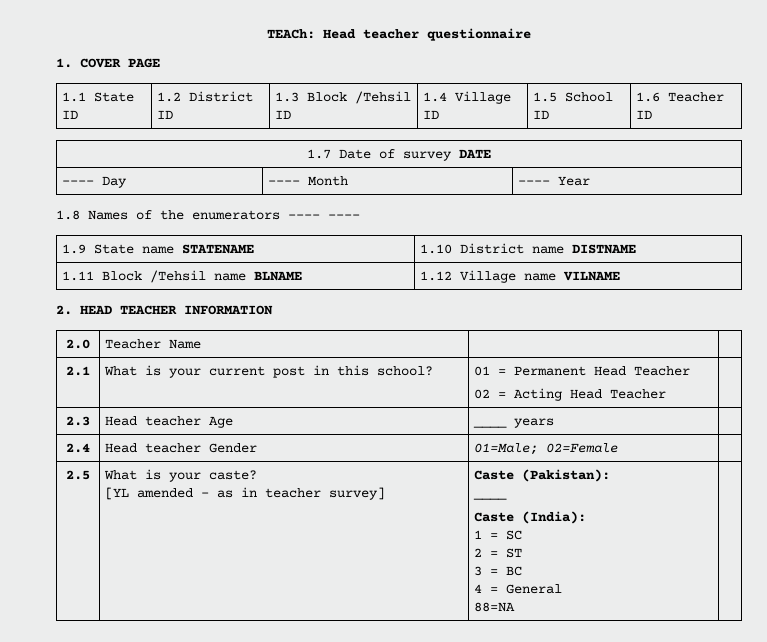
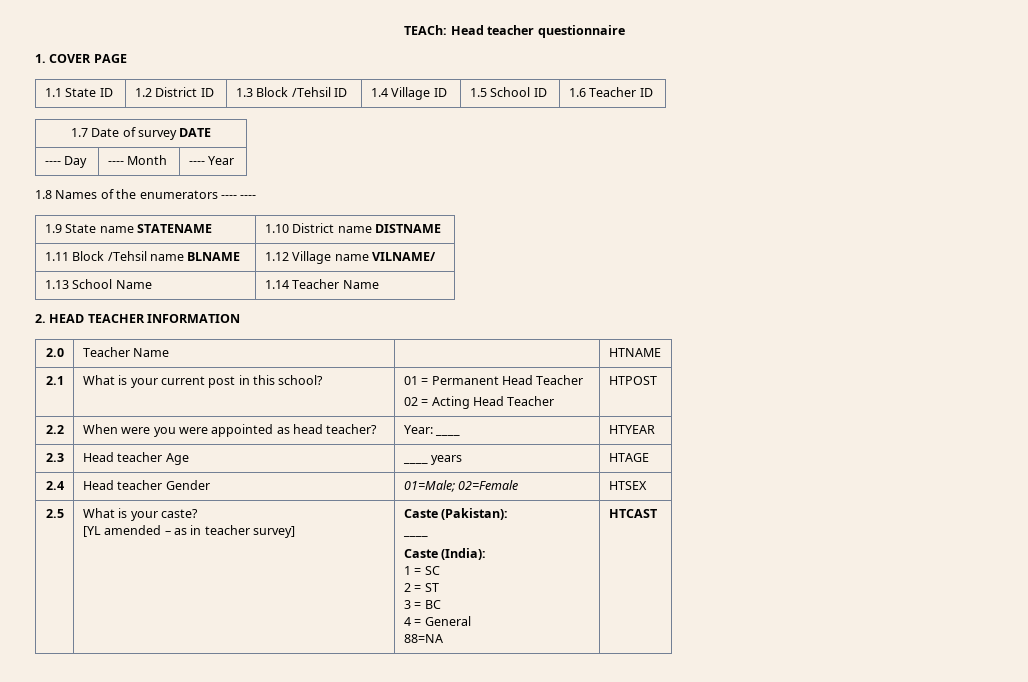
- 1.11 Block /Tehsil name BLNAME | 1.12 Village name VILNAME
+ 1.11 Block /Tehsil name BLNAME | 1.12 Village name VILNAME/
+ 1.13 School Name | 1.14 Teacher Name
- 2.0 | Teacher Name | |
+ 2.0 | Teacher Name | | HTNAME
  2.1 | What is your current post in this school? | 01 = Permanent Head Teacher
- 02 = Acting Head Teacher |
+ 02 = Acting Head Teacher | HTPOST
+ 2.2 | When were you were appointed as head teacher? | Year: ____ | HTYEAR
- 2.3 | Head teacher Age | ____ years |
+ 2.3 | Head teacher Age | ____ years | HTAGE
- 2.4 | Head teacher Gender | 01=Male; 02=Female |
+ 2.4 | Head teacher Gender | 01=Male; 02=Female | HTSEX
  2.5 | What is your caste?
  [YL amended – as in teacher survey] | Caste (Pakistan):
  ____
  Caste (India):
  1 = SC
  2 = ST
  3 = BC
  4 = General
- 88=NA |
+ 88=NA | HTCAST

